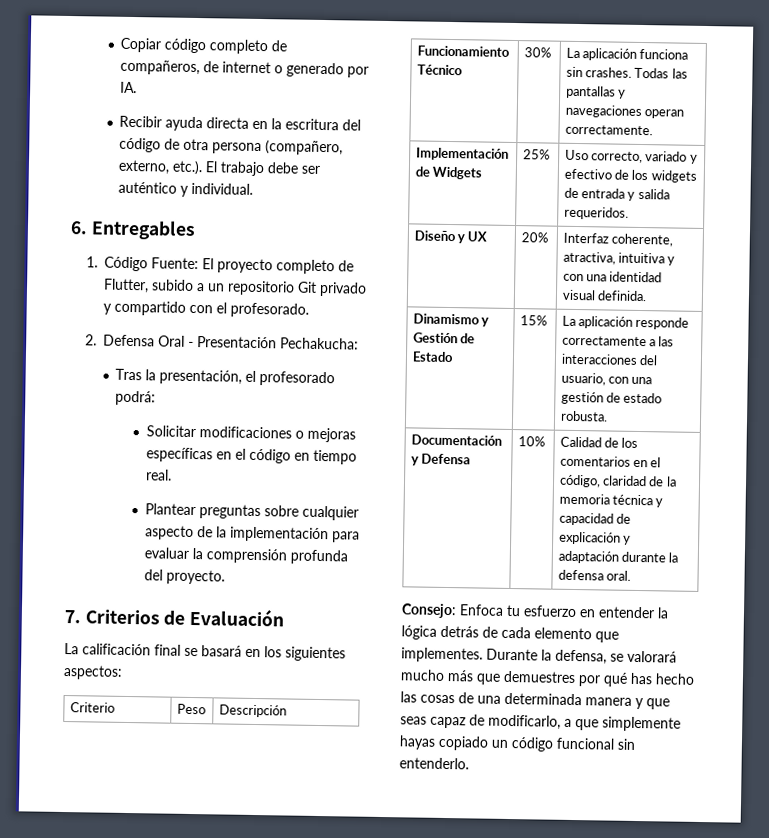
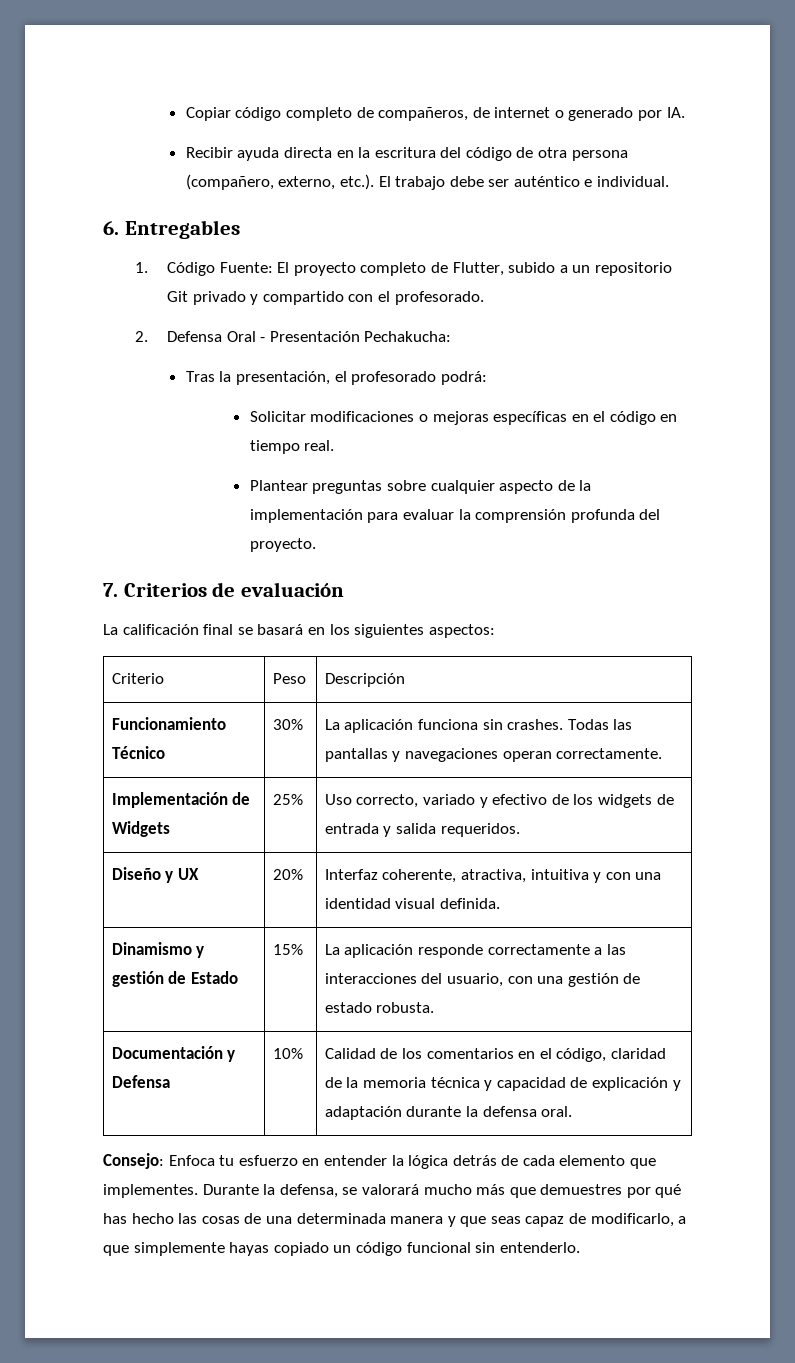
- Recibir ayuda directa en la escritura del código de otra persona (compañero, externo, etc.). El trabajo debe ser auténtico y individual.
+ Recibir ayuda directa en la escritura del código de otra persona (compañero, externo, etc.). El trabajo debe ser auténtico e individual.
- 7. Criterios de Evaluación
+ 7. Criterios de evaluación
- Dinamismo y Gestión de Estado | 15% | La aplicación responde correctamente a las interacciones del usuario, con una gestión de estado robusta.
+ Dinamismo y gestión de Estado | 15% | La aplicación responde correctamente a las interacciones del usuario, con una gestión de estado robusta.

